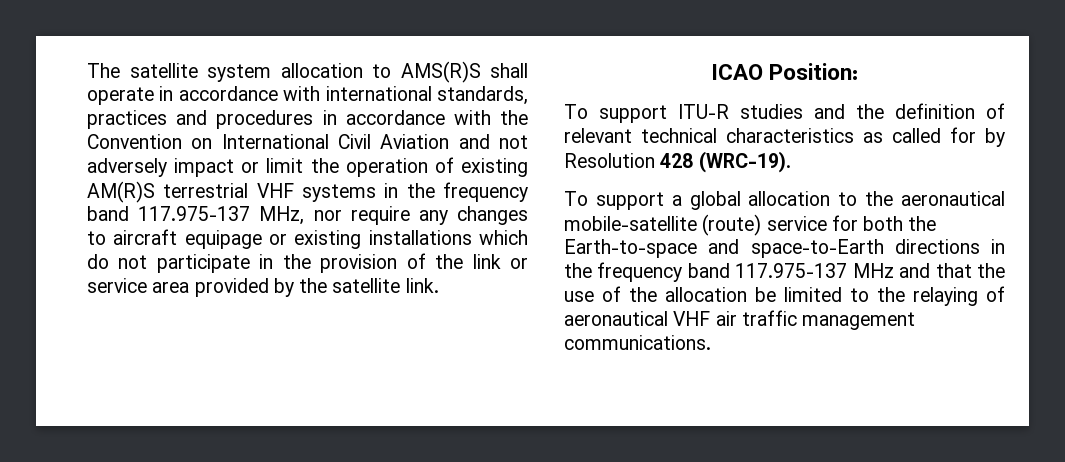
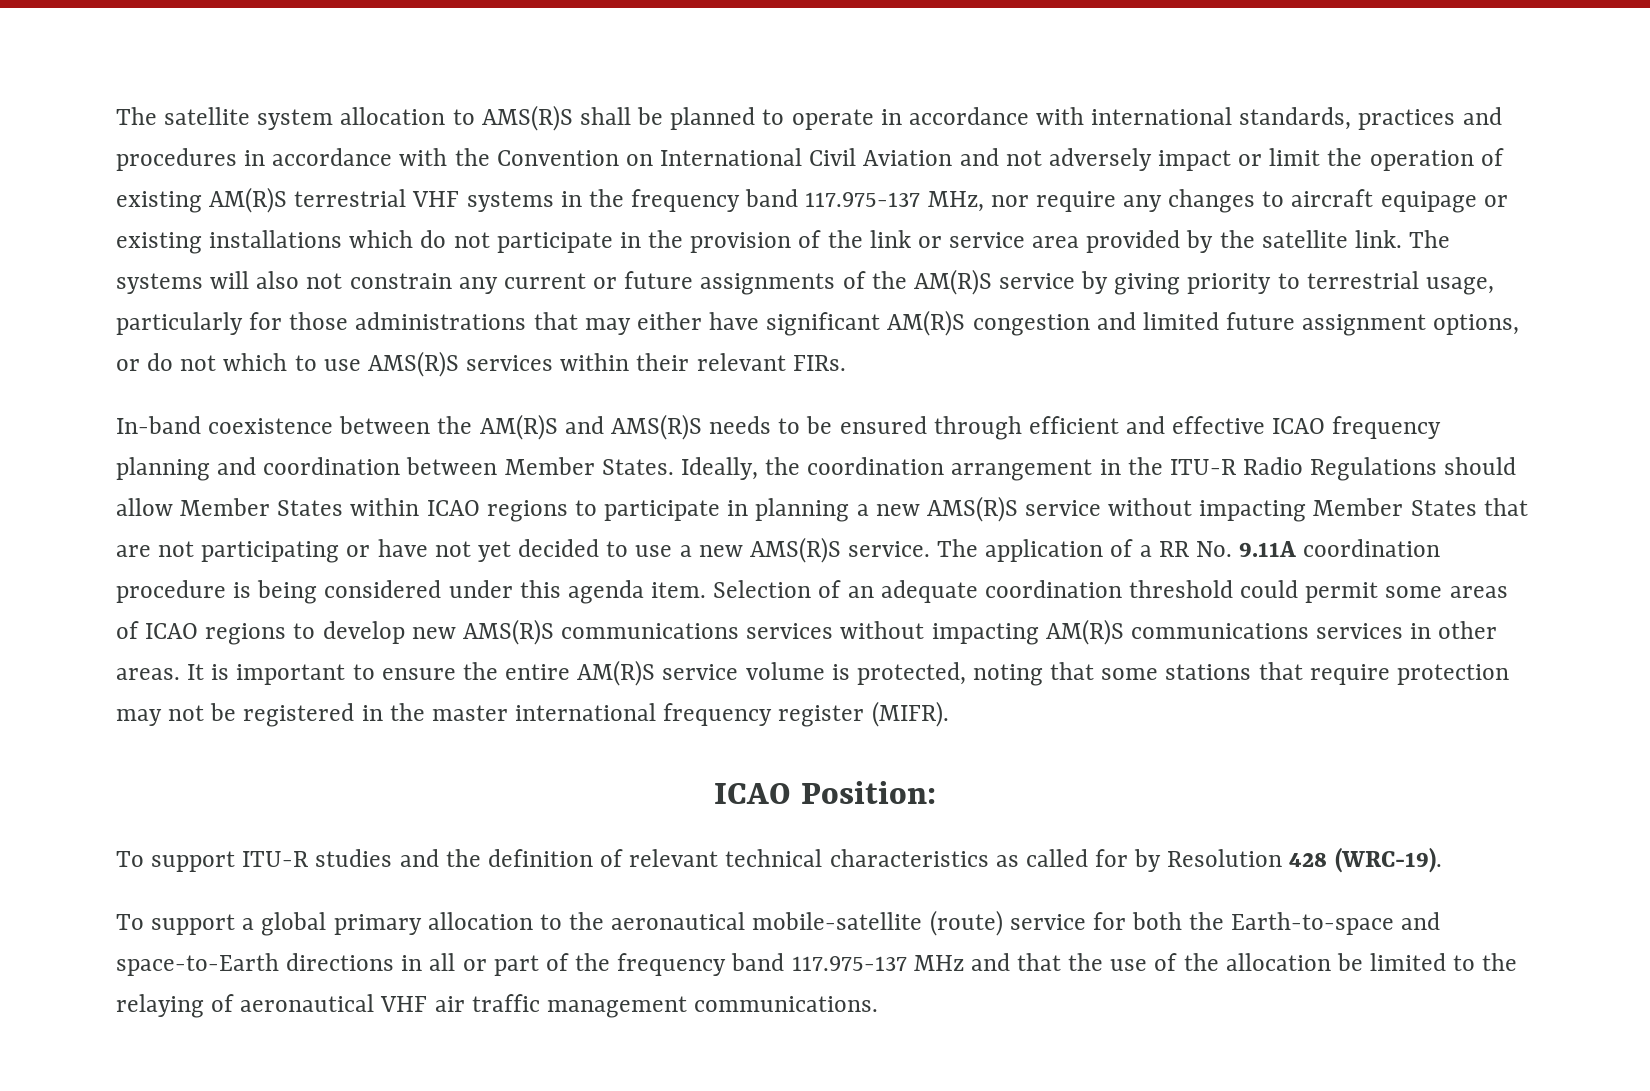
- The satellite system allocation to AMS(R)S shall operate in accordance with international standards, practices and procedures in accordance with the Convention on International Civil Aviation and not adversely impact or limit the operation of existing AM(R)S terrestrial VHF systems in the frequency band 117.975-137 MHz, nor require any changes to aircraft equipage or existing installations which do not participate in the provision of the link or service area provided by the satellite link.
+ The satellite system allocation to AMS(R)S shall be planned to operate in accordance with international standards, practices and procedures in accordance with the Convention on International Civil Aviation and not adversely impact or limit the operation of existing AM(R)S terrestrial VHF systems in the frequency band 117.975-137 MHz, nor require any changes to aircraft equipage or existing installations which do not participate in the provision of the link or service area provided by the satellite link. The systems will also not constrain any current or future assignments of the AM(R)S service by giving priority to terrestrial usage, particularly for those administrations that may either have significant AM(R)S congestion and limited future assignment options, or do not which to use AMS(R)S services within their relevant FIRs.
+ In-band coexistence between the AM(R)S and AMS(R)S needs to be ensured through efficient and effective ICAO frequency planning and coordination between Member States. Ideally, the coordination arrangement in the ITU-R Radio Regulations should allow Member States within ICAO regions to participate in planning a new AMS(R)S service without impacting Member States that are not participating or have not yet decided to use a new AMS(R)S service. The application of a RR No. 9.11A coordination procedure is being considered under this agenda item. Selection of an adequate coordination threshold could permit some areas of ICAO regions to develop new AMS(R)S communications services without impacting AM(R)S communications services in other areas. It is important to ensure the entire AM(R)S service volume is protected, noting that some stations that require protection may not be registered in the master international frequency register (MIFR).
- To support a global allocation to the aeronautical mobile-satellite (route) service for both the Earth-to-space and space-to-Earth directions in the frequency band 117.975-137 MHz and that the use of the allocation be limited to the relaying of aeronautical VHF air traffic management communications.
+ To support a global primary allocation to the aeronautical mobile-satellite (route) service for both the Earth-to-space and space-to-Earth directions in all or part of the frequency band 117.975-137 MHz and that the use of the allocation be limited to the relaying of aeronautical VHF air traffic management communications.

